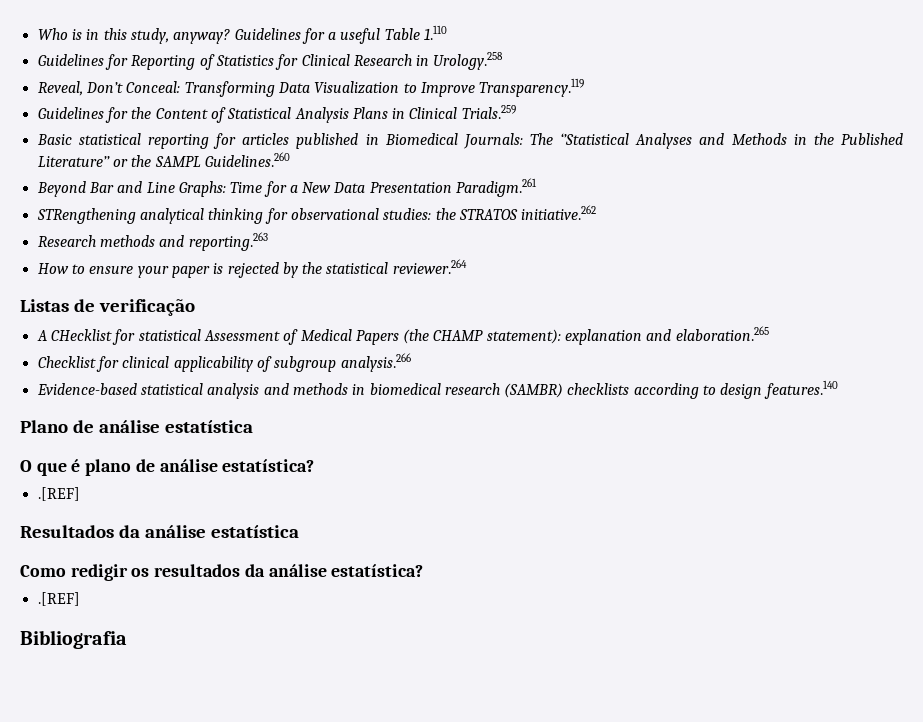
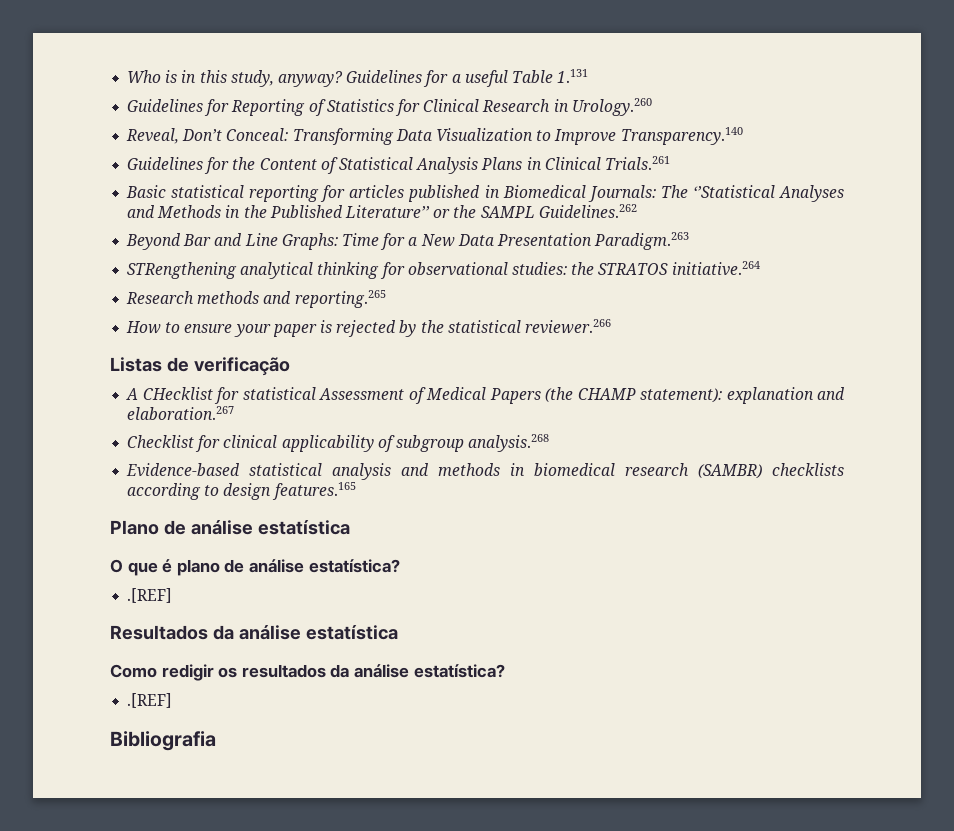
- Guidelines for a useful Table 1.110
+ Guidelines for a useful Table 1.131
- Guidelines for Reporting of Statistics for Clinical Research in Urology.258
+ Guidelines for Reporting of Statistics for Clinical Research in Urology.260
- Reveal, Don’t Conceal: Transforming Data Visualization to Improve Transparency.119
+ Reveal, Don’t Conceal: Transforming Data Visualization to Improve Transparency.140
- Guidelines for the Content of Statistical Analysis Plans in Clinical Trials.259
+ Guidelines for the Content of Statistical Analysis Plans in Clinical Trials.261
- Basic statistical reporting for articles published in Biomedical Journals: The ‘’Statistical Analyses and Methods in the Published Literature’’ or the SAMPL Guidelines.260
+ Basic statistical reporting for articles published in Biomedical Journals: The ‘’Statistical Analyses and Methods in the Published Literature’’ or the SAMPL Guidelines.262
- Beyond Bar and Line Graphs: Time for a New Data Presentation Paradigm.261
+ Beyond Bar and Line Graphs: Time for a New Data Presentation Paradigm.263
- STRengthening analytical thinking for observational studies: the STRATOS initiative.262
+ STRengthening analytical thinking for observational studies: the STRATOS initiative.264
- Research methods and reporting.263
+ Research methods and reporting.265
- How to ensure your paper is rejected by the statistical reviewer.264
+ How to ensure your paper is rejected by the statistical reviewer.266
- A CHecklist for statistical Assessment of Medical Papers (the CHAMP statement): explanation and elaboration.265
+ A CHecklist for statistical Assessment of Medical Papers (the CHAMP statement): explanation and elaboration.267
- Checklist for clinical applicability of subgroup analysis.266
+ Checklist for clinical applicability of subgroup analysis.268
- Evidence-based statistical analysis and methods in biomedical research (SAMBR) checklists according to design features.140
+ Evidence-based statistical analysis and methods in biomedical research (SAMBR) checklists according to design features.165

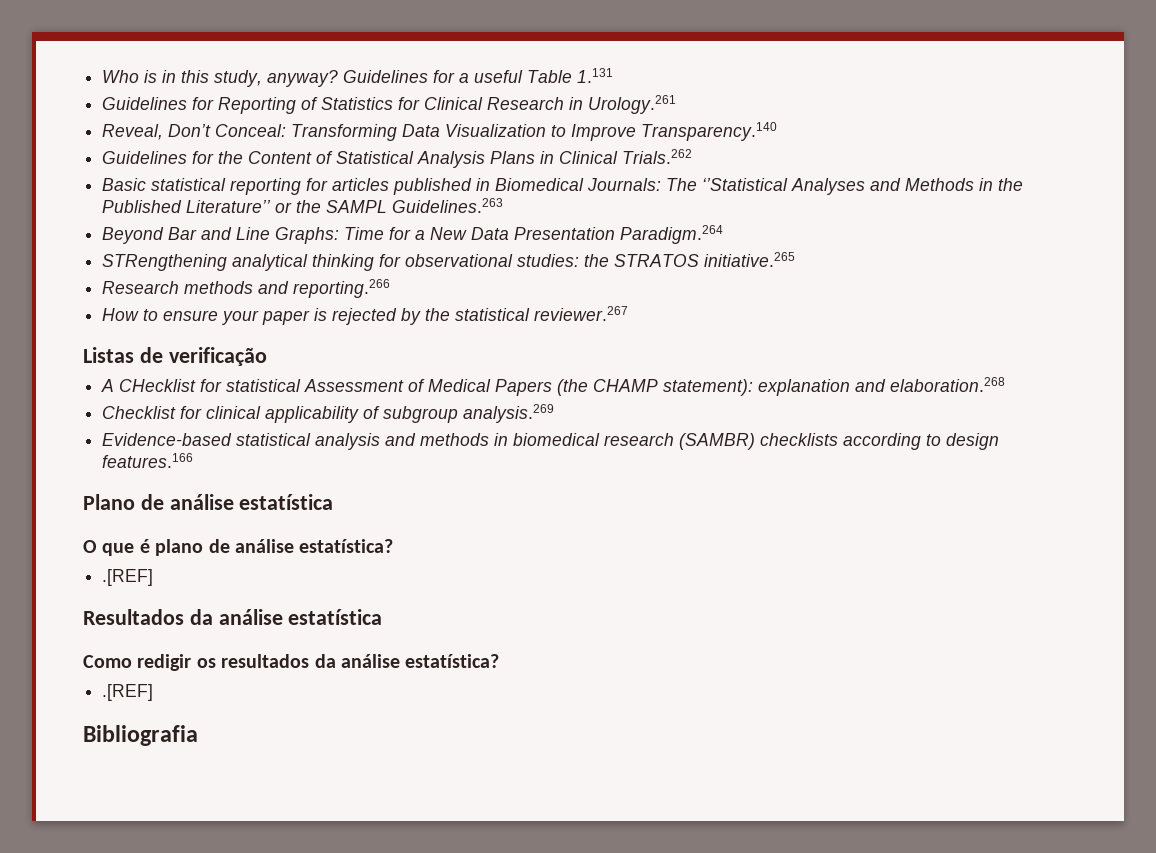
- Guidelines for Reporting of Statistics for Clinical Research in Urology.260
+ Guidelines for Reporting of Statistics for Clinical Research in Urology.261
- Guidelines for the Content of Statistical Analysis Plans in Clinical Trials.261
+ Guidelines for the Content of Statistical Analysis Plans in Clinical Trials.262
- Basic statistical reporting for articles published in Biomedical Journals: The ‘’Statistical Analyses and Methods in the Published Literature’’ or the SAMPL Guidelines.262
+ Basic statistical reporting for articles published in Biomedical Journals: The ‘’Statistical Analyses and Methods in the Published Literature’’ or the SAMPL Guidelines.263
- Beyond Bar and Line Graphs: Time for a New Data Presentation Paradigm.263
+ Beyond Bar and Line Graphs: Time for a New Data Presentation Paradigm.264
- STRengthening analytical thinking for observational studies: the STRATOS initiative.264
+ STRengthening analytical thinking for observational studies: the STRATOS initiative.265
- Research methods and reporting.265
+ Research methods and reporting.266
- How to ensure your paper is rejected by the statistical reviewer.266
+ How to ensure your paper is rejected by the statistical reviewer.267
- A CHecklist for statistical Assessment of Medical Papers (the CHAMP statement): explanation and elaboration.267
+ A CHecklist for statistical Assessment of Medical Papers (the CHAMP statement): explanation and elaboration.268
- Checklist for clinical applicability of subgroup analysis.268
+ Checklist for clinical applicability of subgroup analysis.269
- Evidence-based statistical analysis and methods in biomedical research (SAMBR) checklists according to design features.165
+ Evidence-based statistical analysis and methods in biomedical research (SAMBR) checklists according to design features.166

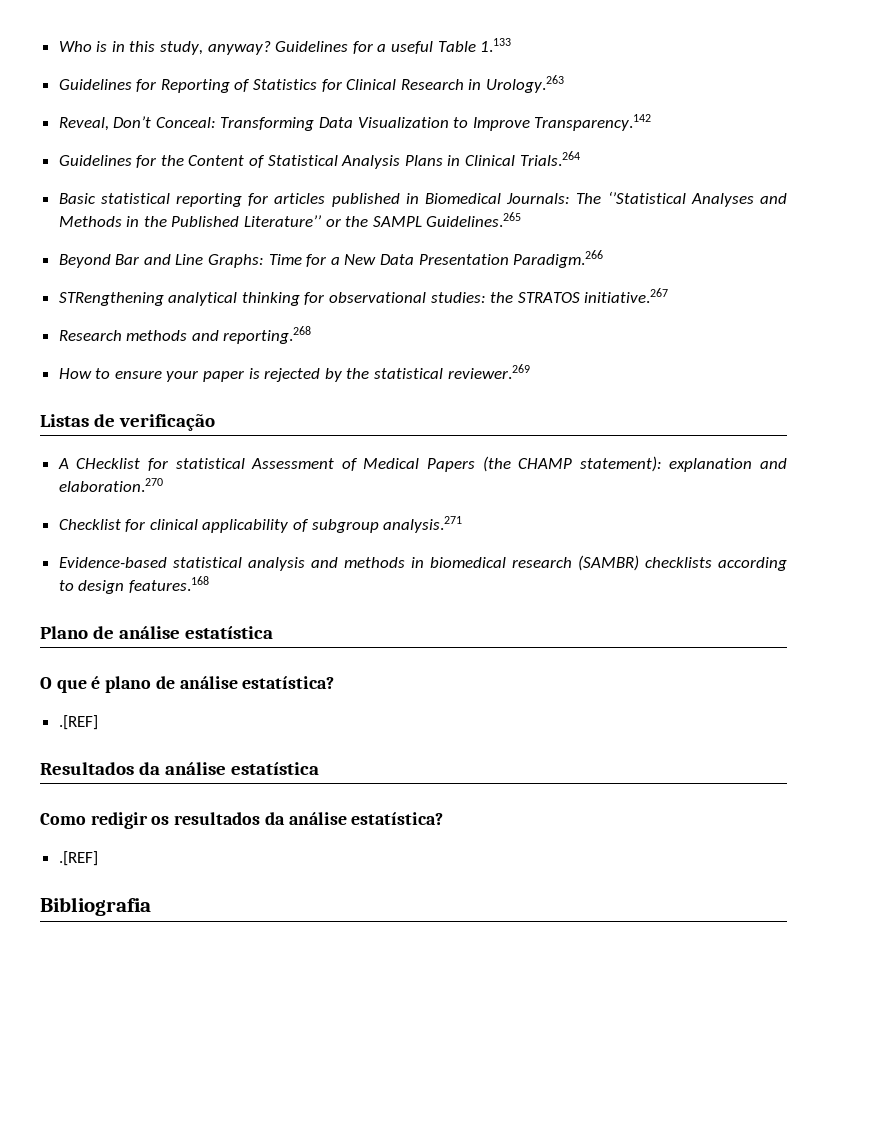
- Guidelines for a useful Table 1.131
+ Guidelines for a useful Table 1.133
- Guidelines for Reporting of Statistics for Clinical Research in Urology.261
+ Guidelines for Reporting of Statistics for Clinical Research in Urology.263
- Reveal, Don’t Conceal: Transforming Data Visualization to Improve Transparency.140
+ Reveal, Don’t Conceal: Transforming Data Visualization to Improve Transparency.142
- Guidelines for the Content of Statistical Analysis Plans in Clinical Trials.262
+ Guidelines for the Content of Statistical Analysis Plans in Clinical Trials.264
- Basic statistical reporting for articles published in Biomedical Journals: The ‘’Statistical Analyses and Methods in the Published Literature’’ or the SAMPL Guidelines.263
+ Basic statistical reporting for articles published in Biomedical Journals: The ‘’Statistical Analyses and Methods in the Published Literature’’ or the SAMPL Guidelines.265
- Beyond Bar and Line Graphs: Time for a New Data Presentation Paradigm.264
+ Beyond Bar and Line Graphs: Time for a New Data Presentation Paradigm.266
- STRengthening analytical thinking for observational studies: the STRATOS initiative.265
+ STRengthening analytical thinking for observational studies: the STRATOS initiative.267
- Research methods and reporting.266
+ Research methods and reporting.268
- How to ensure your paper is rejected by the statistical reviewer.267
+ How to ensure your paper is rejected by the statistical reviewer.269
- A CHecklist for statistical Assessment of Medical Papers (the CHAMP statement): explanation and elaboration.268
+ A CHecklist for statistical Assessment of Medical Papers (the CHAMP statement): explanation and elaboration.270
- Checklist for clinical applicability of subgroup analysis.269
+ Checklist for clinical applicability of subgroup analysis.271
- Evidence-based statistical analysis and methods in biomedical research (SAMBR) checklists according to design features.166
+ Evidence-based statistical analysis and methods in biomedical research (SAMBR) checklists according to design features.168

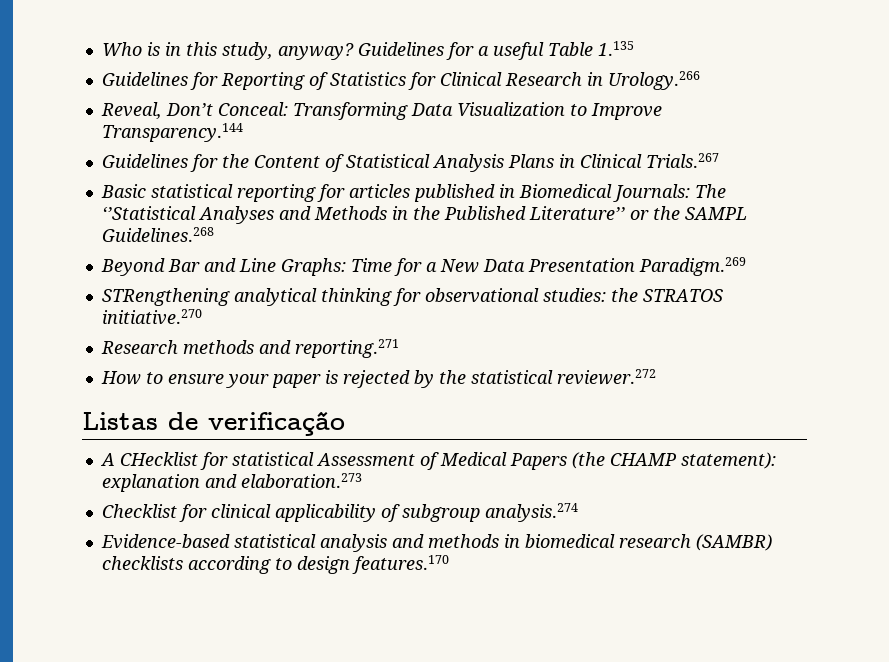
- Guidelines for a useful Table 1.133
+ Guidelines for a useful Table 1.135
- Guidelines for Reporting of Statistics for Clinical Research in Urology.263
+ Guidelines for Reporting of Statistics for Clinical Research in Urology.266
- Reveal, Don’t Conceal: Transforming Data Visualization to Improve Transparency.142
+ Reveal, Don’t Conceal: Transforming Data Visualization to Improve Transparency.144
- Guidelines for the Content of Statistical Analysis Plans in Clinical Trials.264
+ Guidelines for the Content of Statistical Analysis Plans in Clinical Trials.267
- Basic statistical reporting for articles published in Biomedical Journals: The ‘’Statistical Analyses and Methods in the Published Literature’’ or the SAMPL Guidelines.265
+ Basic statistical reporting for articles published in Biomedical Journals: The ‘’Statistical Analyses and Methods in the Published Literature’’ or the SAMPL Guidelines.268
- Beyond Bar and Line Graphs: Time for a New Data Presentation Paradigm.266
+ Beyond Bar and Line Graphs: Time for a New Data Presentation Paradigm.269
- STRengthening analytical thinking for observational studies: the STRATOS initiative.267
+ STRengthening analytical thinking for observational studies: the STRATOS initiative.270
- Research methods and reporting.268
+ Research methods and reporting.271
- How to ensure your paper is rejected by the statistical reviewer.269
+ How to ensure your paper is rejected by the statistical reviewer.272
- A CHecklist for statistical Assessment of Medical Papers (the CHAMP statement): explanation and elaboration.270
+ A CHecklist for statistical Assessment of Medical Papers (the CHAMP statement): explanation and elaboration.273
- Checklist for clinical applicability of subgroup analysis.271
+ Checklist for clinical applicability of subgroup analysis.274
- Evidence-based statistical analysis and methods in biomedical research (SAMBR) checklists according to design features.168
- Plano de análise estatística
- O que é plano de análise estatística?
- .[REF]
- Resultados da análise estatística
- Como redigir os resultados da análise estatística?
- .[REF]
- Bibliografia
+ Evidence-based statistical analysis and methods in biomedical research (SAMBR) checklists according to design features.170

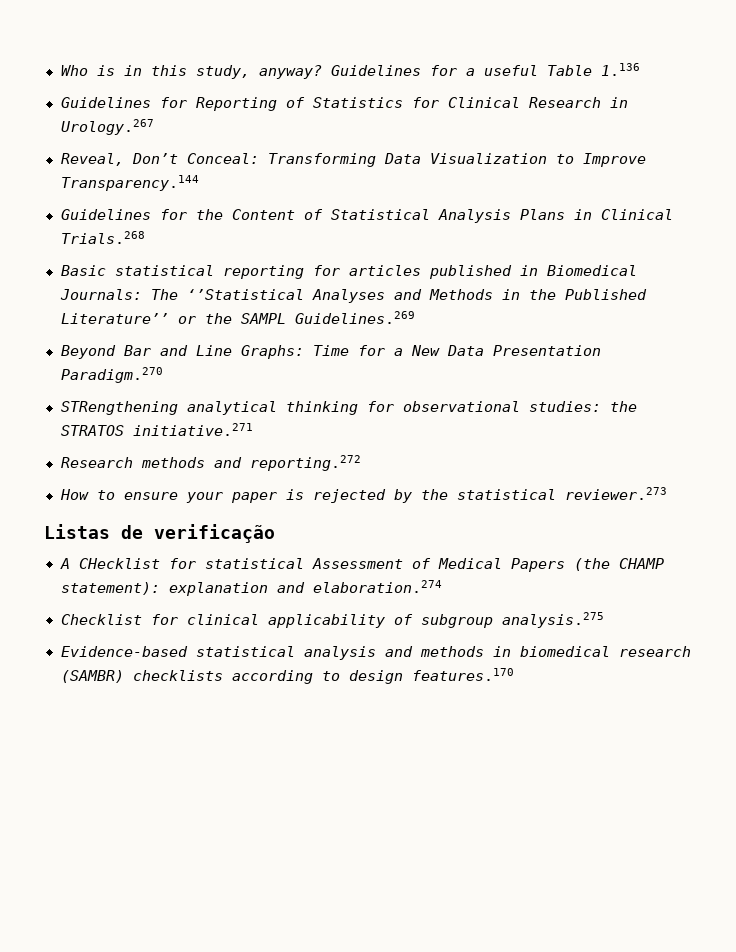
- Guidelines for a useful Table 1.135
+ Guidelines for a useful Table 1.136
- Guidelines for Reporting of Statistics for Clinical Research in Urology.266
+ Guidelines for Reporting of Statistics for Clinical Research in Urology.267
- Guidelines for the Content of Statistical Analysis Plans in Clinical Trials.267
+ Guidelines for the Content of Statistical Analysis Plans in Clinical Trials.268
- Basic statistical reporting for articles published in Biomedical Journals: The ‘’Statistical Analyses and Methods in the Published Literature’’ or the SAMPL Guidelines.268
+ Basic statistical reporting for articles published in Biomedical Journals: The ‘’Statistical Analyses and Methods in the Published Literature’’ or the SAMPL Guidelines.269
- Beyond Bar and Line Graphs: Time for a New Data Presentation Paradigm.269
+ Beyond Bar and Line Graphs: Time for a New Data Presentation Paradigm.270
- STRengthening analytical thinking for observational studies: the STRATOS initiative.270
+ STRengthening analytical thinking for observational studies: the STRATOS initiative.271
- Research methods and reporting.271
+ Research methods and reporting.272
- How to ensure your paper is rejected by the statistical reviewer.272
+ How to ensure your paper is rejected by the statistical reviewer.273
- A CHecklist for statistical Assessment of Medical Papers (the CHAMP statement): explanation and elaboration.273
+ A CHecklist for statistical Assessment of Medical Papers (the CHAMP statement): explanation and elaboration.274
- Checklist for clinical applicability of subgroup analysis.274
+ Checklist for clinical applicability of subgroup analysis.275

